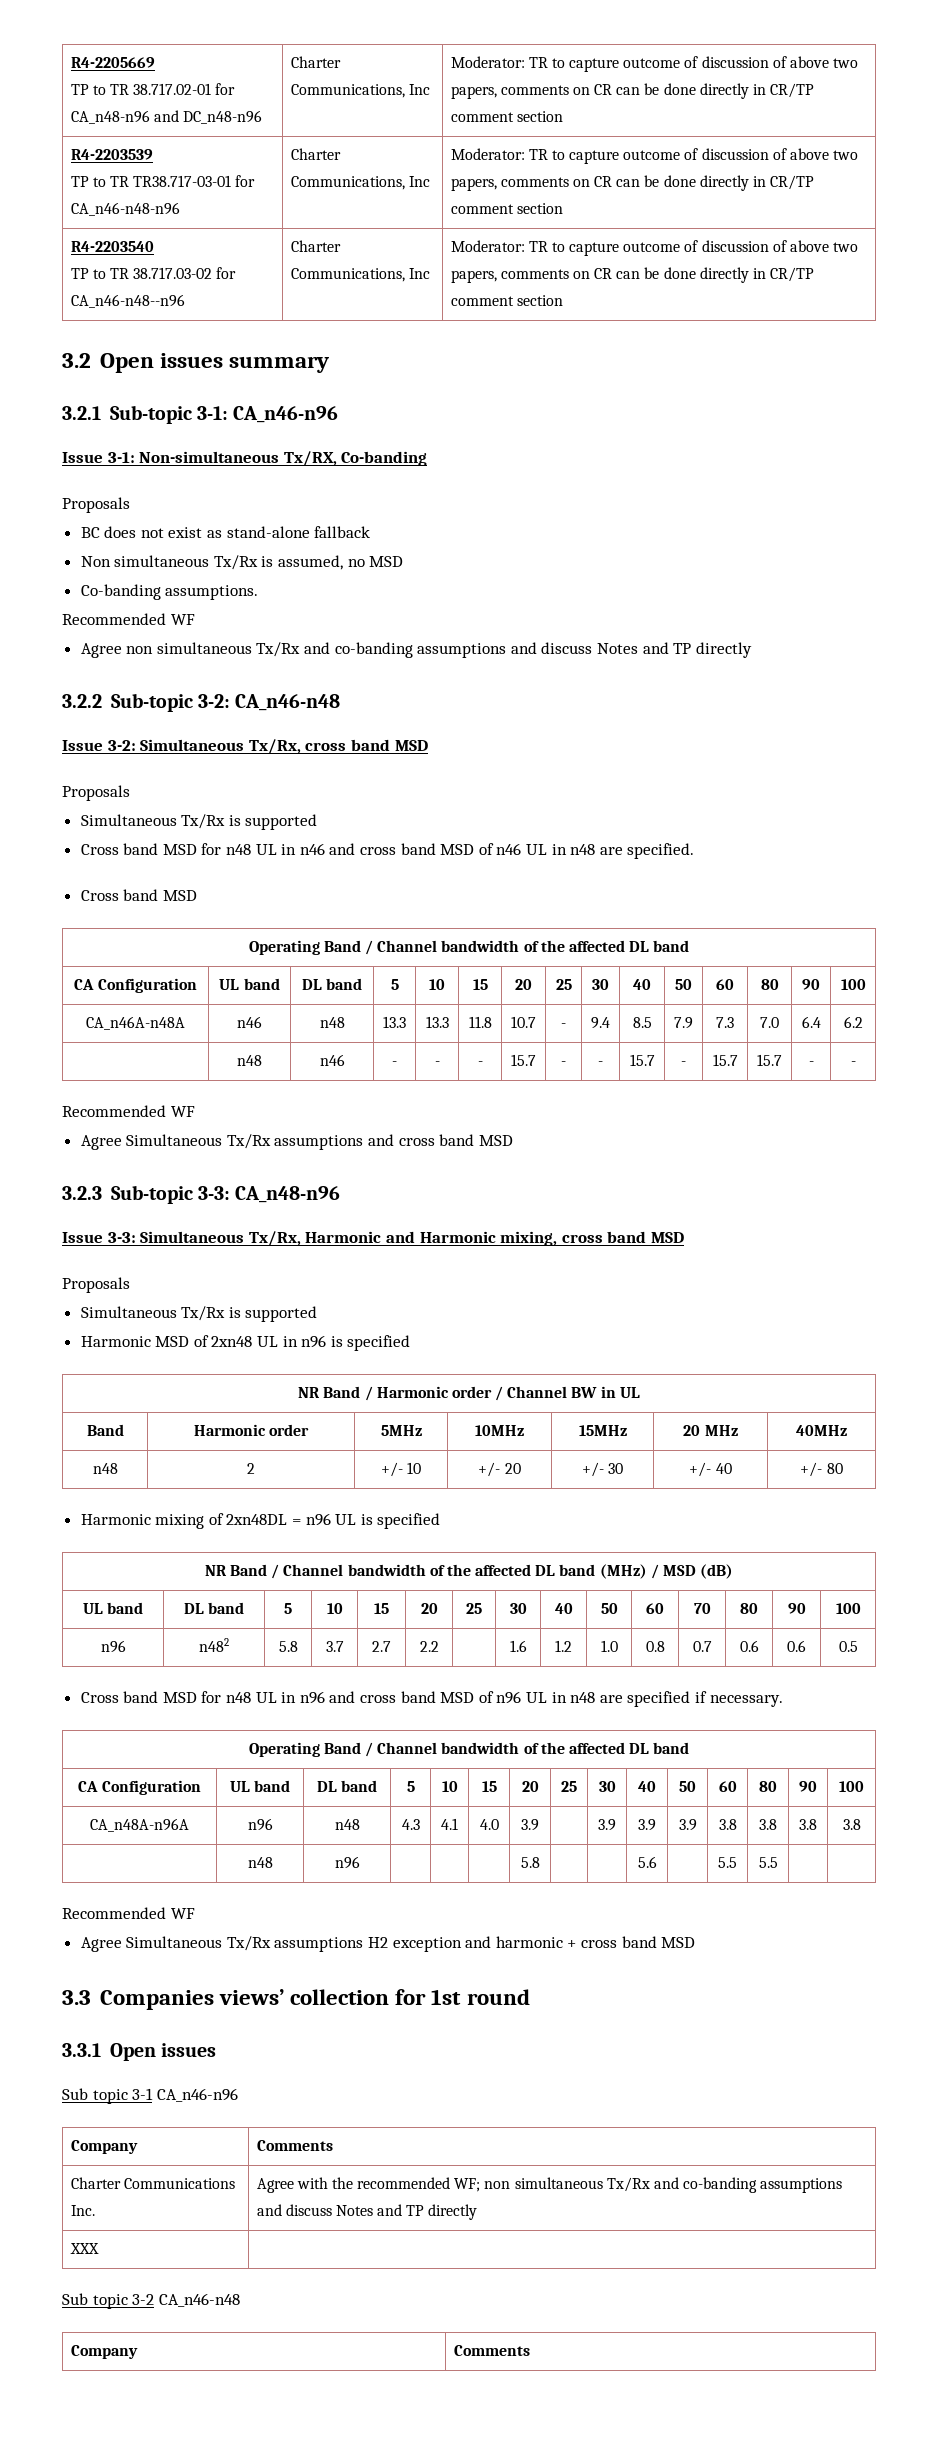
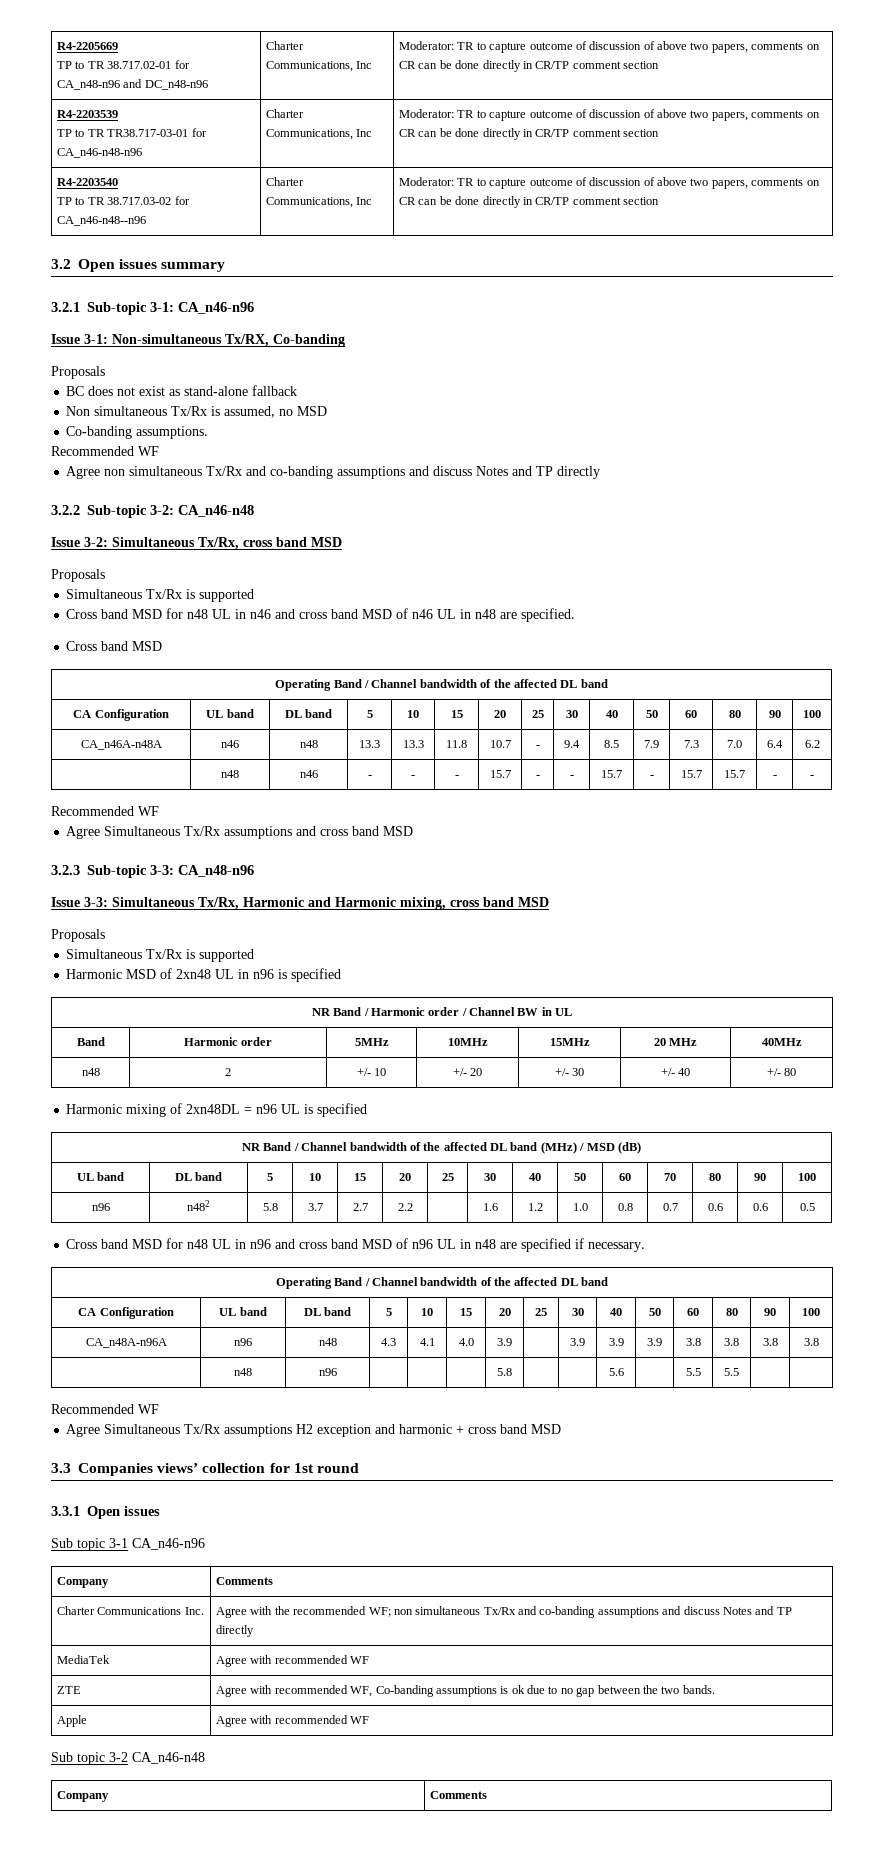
- XXX |
+ MediaTek | Agree with recommended WF
+ ZTE | Agree with recommended WF, Co-banding assumptions is ok due to no gap between the two bands.
+ Apple | Agree with recommended WF

